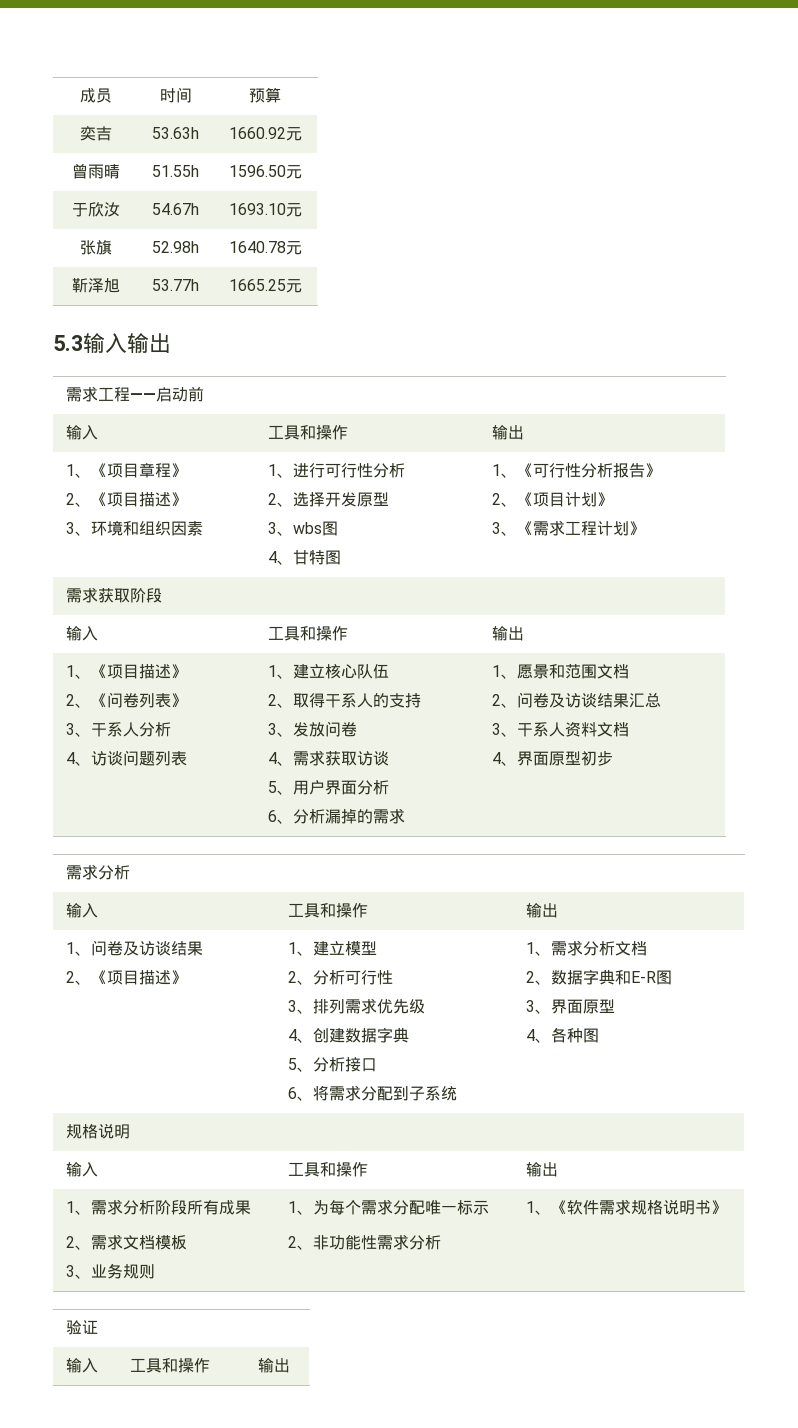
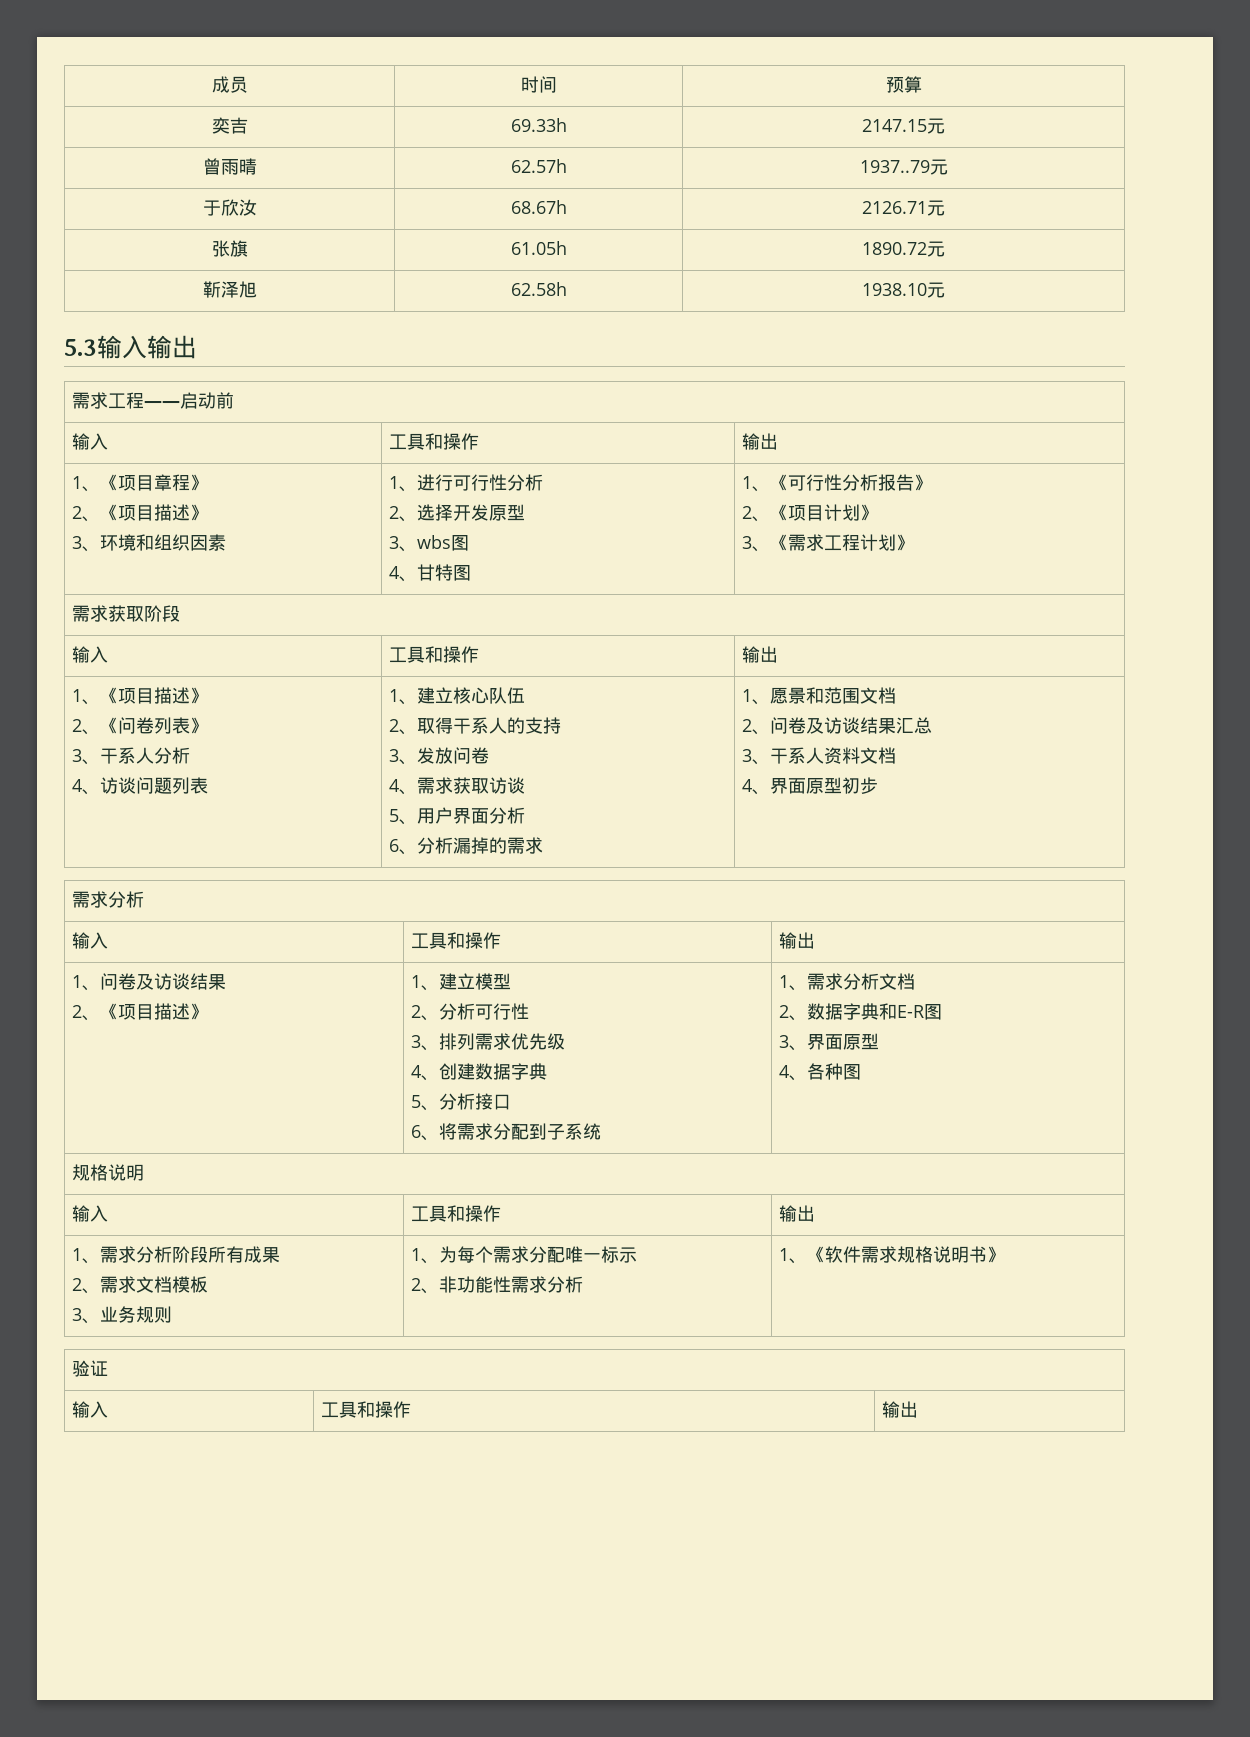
- 奕吉 | 53.63h | 1660.92元
+ 奕吉 | 69.33h | 2147.15元
- 曾雨晴 | 51.55h | 1596.50元
+ 曾雨晴 | 62.57h | 1937..79元
- 于欣汝 | 54.67h | 1693.10元
+ 于欣汝 | 68.67h | 2126.71元
- 张旗 | 52.98h | 1640.78元
+ 张旗 | 61.05h | 1890.72元
- 靳泽旭 | 53.77h | 1665.25元
+ 靳泽旭 | 62.58h | 1938.10元

